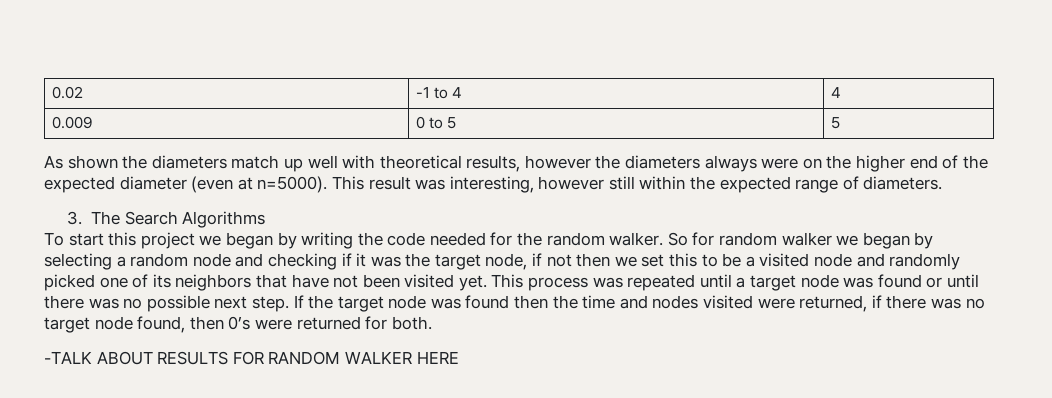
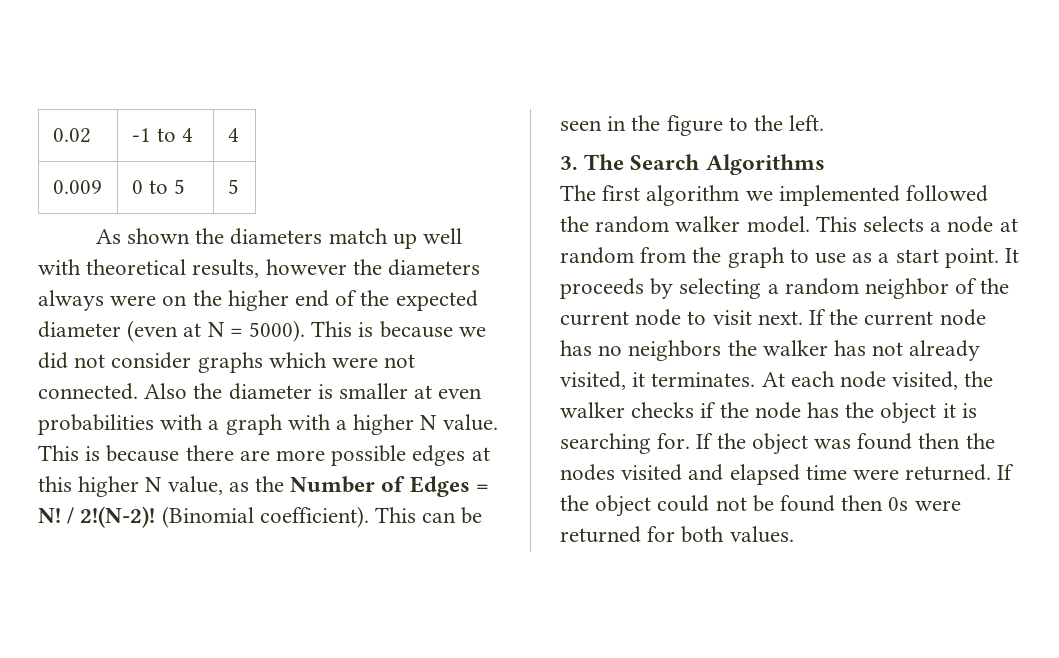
- As shown the diameters match up well with theoretical results, however the diameters always were on the higher end of the expected diameter (even at n=5000). This result was interesting, however still within the expected range of diameters.
+ As shown the diameters match up well with theoretical results, however the diameters always were on the higher end of the expected diameter (even at N = 5000). This is because we did not consider graphs which were not connected. Also the diameter is smaller at even probabilities with a graph with a higher N value. This is because there are more possible edges at this higher N value, as the Number of Edges = N! / 2!(N-2)! (Binomial coefficient). This can be seen in the figure to the left.
  3. The Search Algorithms
- To start this project we began by writing the code needed for the random walker. So for random walker we began by selecting a random node and checking if it was the target node, if not then we set this to be a visited node and randomly picked one of its neighbors that have not been visited yet. This process was repeated until a target node was found or until there was no possible next step. If the target node was found then the time and nodes visited were returned, if there was no target node found, then 0’s were returned for both.
- -TALK ABOUT RESULTS FOR RANDOM WALKER HERE
+ The first algorithm we implemented followed the random walker model. This selects a node at random from the graph to use as a start point. It proceeds by selecting a random neighbor of the current node to visit next. If the current node has no neighbors the walker has not already visited, it terminates. At each node visited, the walker checks if the node has the object it is searching for. If the object was found then the nodes visited and elapsed time were returned. If the object could not be found then 0s were returned for both values.

